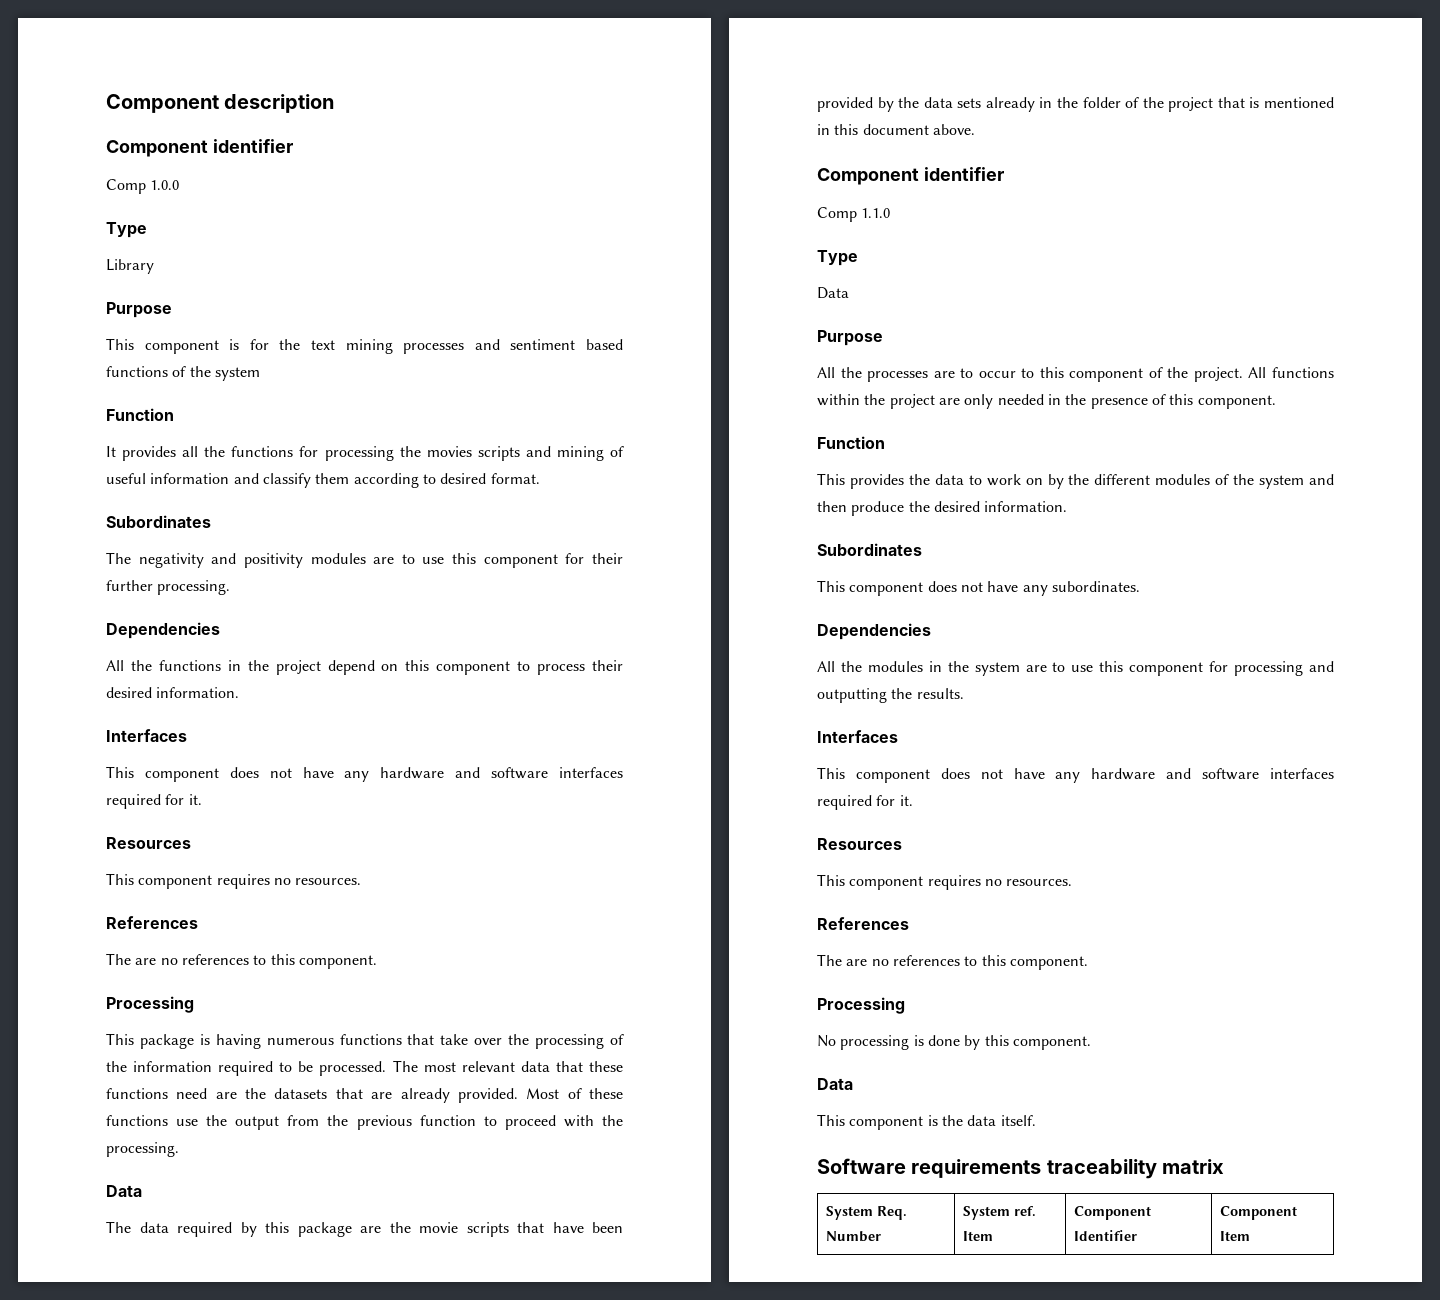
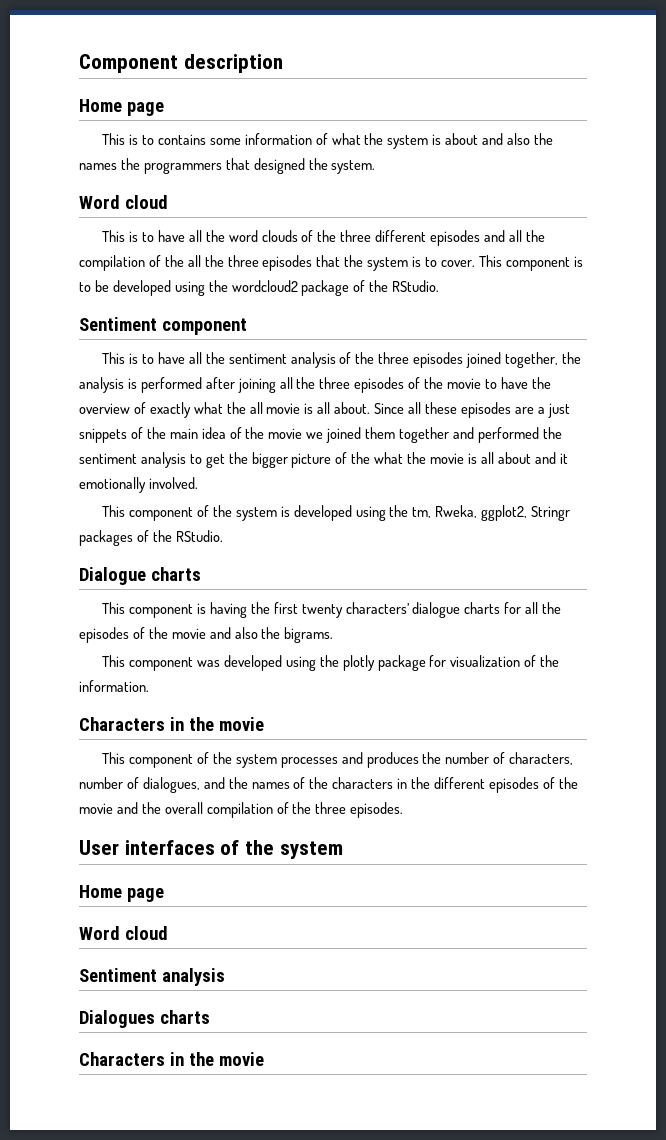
  Component description
- Component identifier
- Comp 1.0.0
- Type
- Library
- Purpose
- This component is for the text mining processes and sentiment based functions of the system
- Function
- It provides all the functions for processing the movies scripts and mining of useful information and classify them according to desired format.
- Subordinates
- The negativity and positivity modules are to use this component for their further processing.
- Dependencies
- All the functions in the project depend on this component to process their desired information.
- Interfaces
- This component does not have any hardware and software interfaces required for it.
- Resources
- This component requires no resources.
- References
- The are no references to this component.
- Processing
- This package is having numerous functions that take over the processing of the information required to be processed. The most relevant data that these functions need are the datasets that are already provided. Most of these functions use the output from the previous function to proceed with the processing.
- Data
- The data required by this package are the movie scripts that have been provided by the data sets already in the folder of the project that is mentioned in this document above.
- Component identifier
- Comp 1.1.0
- Type
- Data
- Purpose
- All the processes are to occur to this component of the project. All functions within the project are only needed in the presence of this component.
- Function
- This provides the data to work on by the different modules of the system and then produce the desired information.
- Subordinates
- This component does not have any subordinates.
- Dependencies
- All the modules in the system are to use this component for processing and outputting the results.
- Interfaces
- This component does not have any hardware and software interfaces required for it.
- Resources
- This component requires no resources.
- References
- The are no references to this component.
- Processing
- No processing is done by this component.
- Data
- This component is the data itself.
- Software requirements traceability matrix
- System Req. Number | System ref. Item | Component Identifier | Component Item
+ Home page
+ This is to contains some information of what the system is about and also the names the programmers that designed the system.
+ Word cloud
+ This is to have all the word clouds of the three different episodes and all the compilation of the all the three episodes that the system is to cover. This component is to be developed using the wordcloud2 package of the RStudio.
+ Sentiment component
+ This is to have all the sentiment analysis of the three episodes joined together, the analysis is performed after joining all the three episodes of the movie to have the overview of exactly what the all movie is all about. Since all these episodes are a just snippets of the main idea of the movie we joined them together and performed the sentiment analysis to get the bigger picture of the what the movie is all about and it emotionally involved.
+ This component of the system is developed using the tm, Rweka, ggplot2, Stringr packages of the RStudio.
+ Dialogue charts
+ This component is having the first twenty characters’ dialogue charts for all the episodes of the movie and also the bigrams.
+ This component was developed using the plotly package for visualization of the information.
+ Characters in the movie
+ This component of the system processes and produces the number of characters, number of dialogues, and the names of the characters in the different episodes of the movie and the overall compilation of the three episodes.
+ User interfaces of the system
+ Home page
+ Word cloud
+ Sentiment analysis
+ Dialogues charts
+ Characters in the movie

